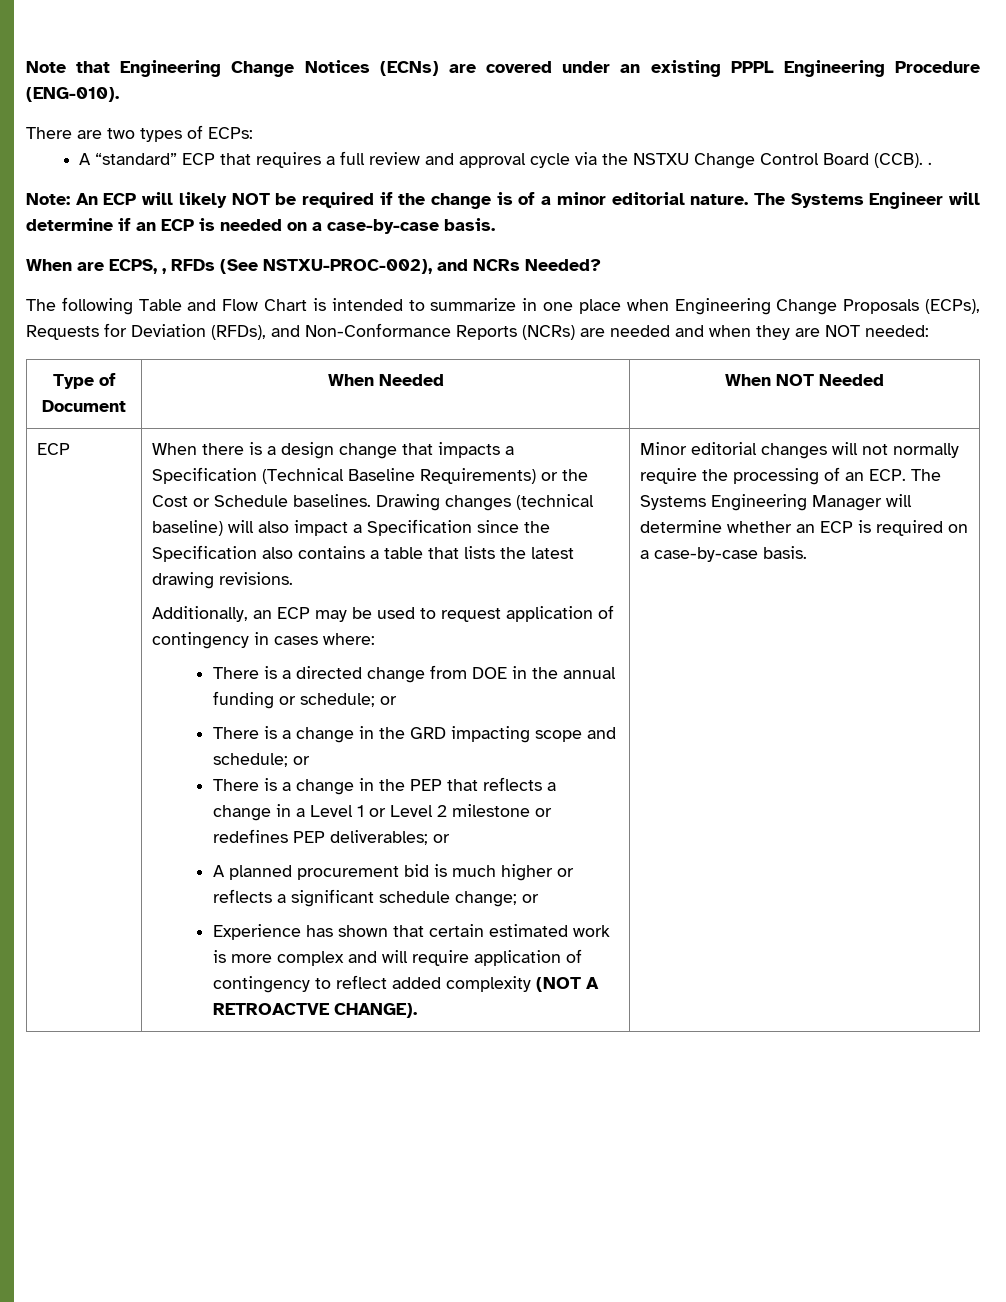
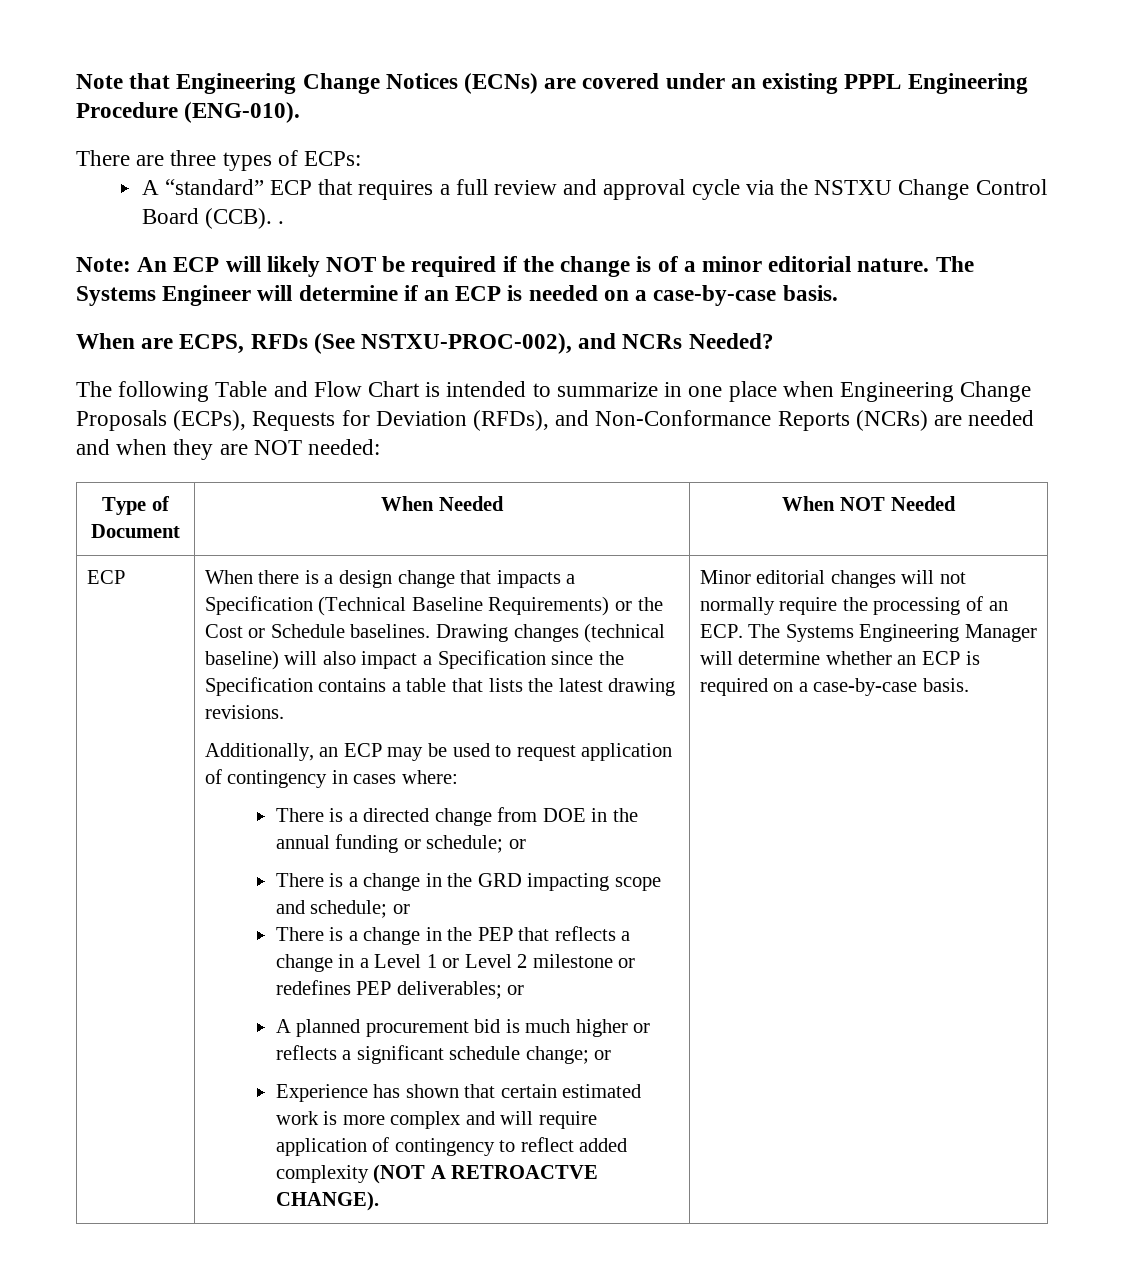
- There are two types of ECPs:
+ There are three types of ECPs:
- When are ECPS, , RFDs (See NSTXU-PROC-002), and NCRs Needed?
+ When are ECPS, RFDs (See NSTXU-PROC-002), and NCRs Needed?
- Drawing changes (technical baseline) will also impact a Specification since the Specification also contains a table that lists the latest drawing revisions.
+ Drawing changes (technical baseline) will also impact a Specification since the Specification contains a table that lists the latest drawing revisions.

